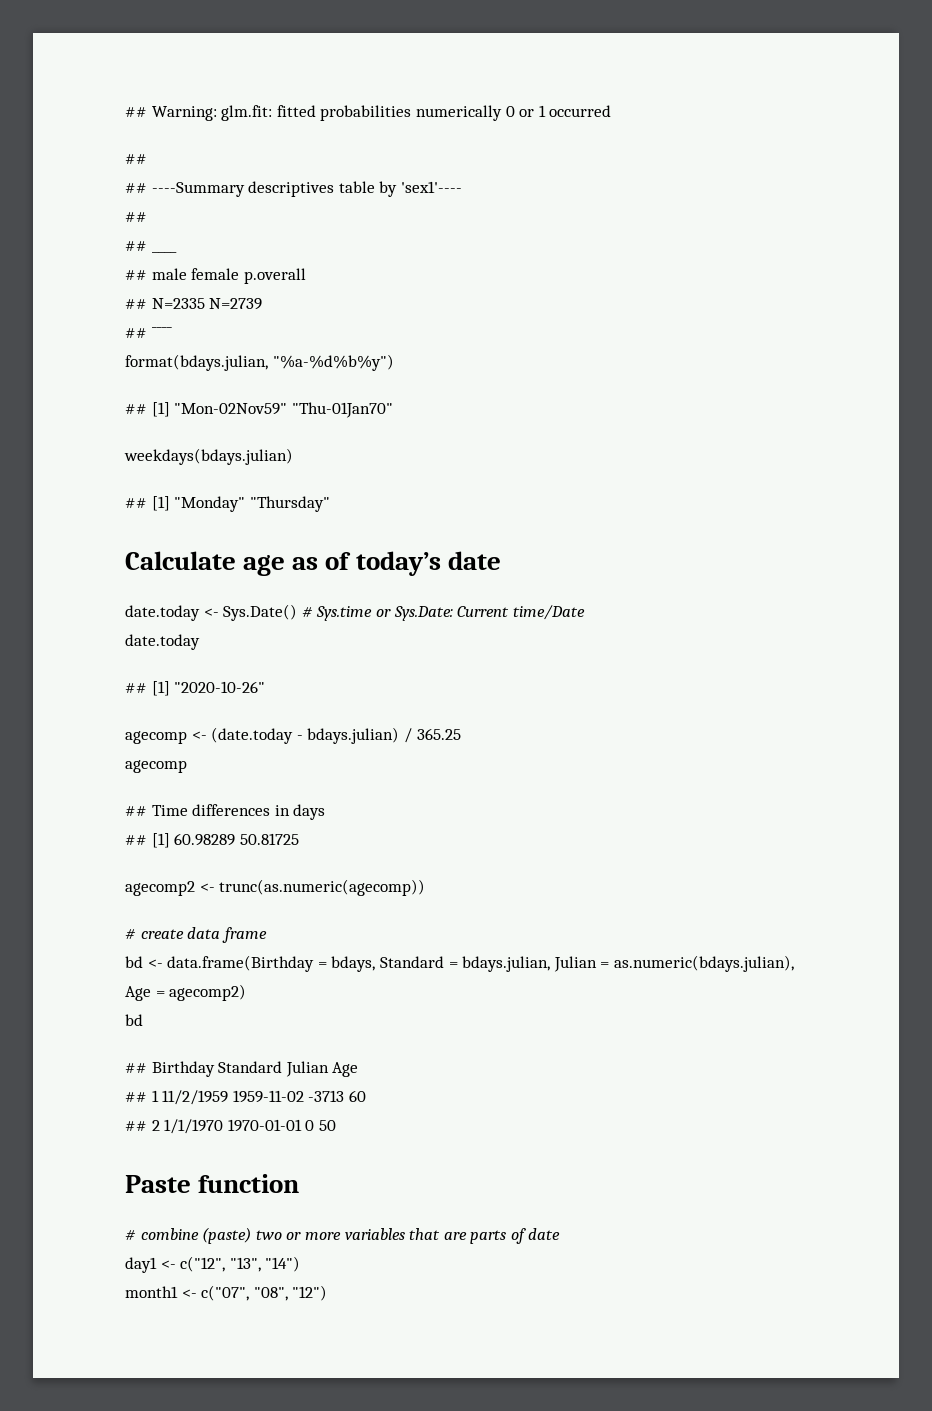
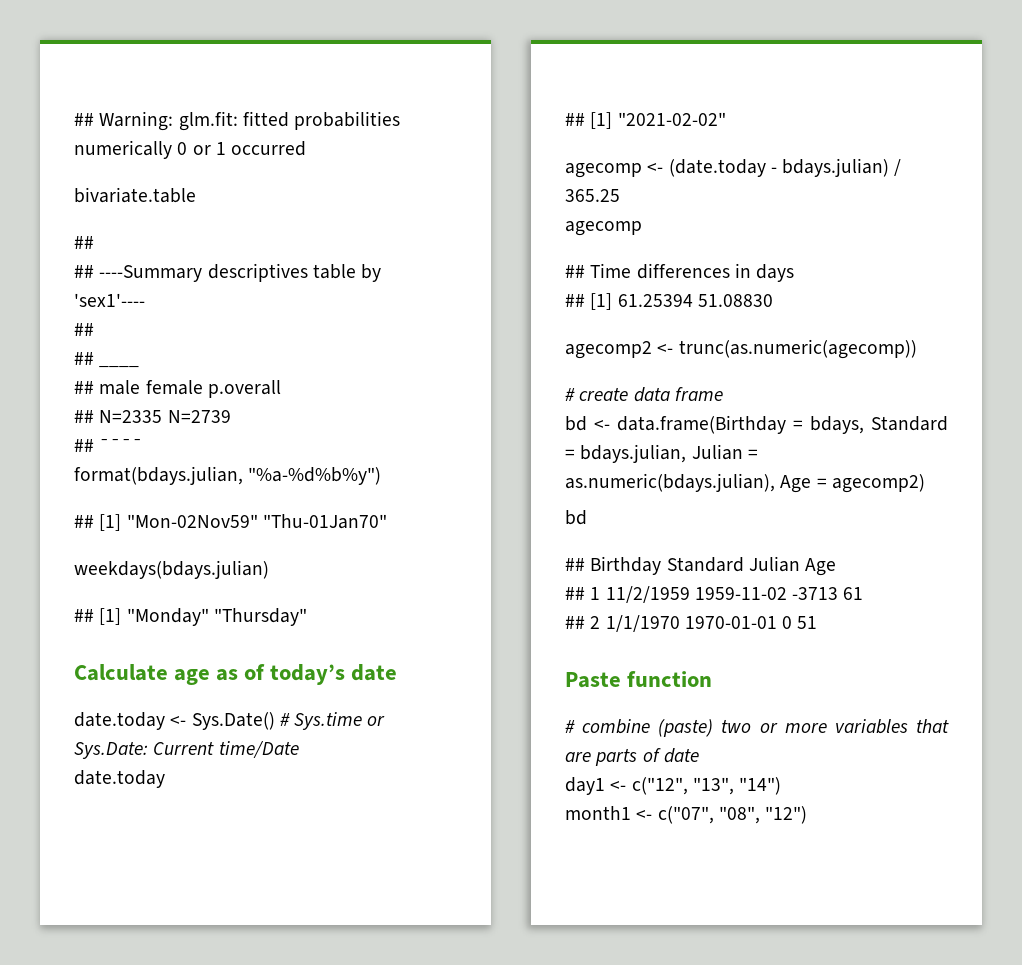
+ bivariate.table
- ## [1] "2020-10-26"
+ ## [1] "2021-02-02"
- ## [1] 60.98289 50.81725
+ ## [1] 61.25394 51.08830
- ## 1 11/2/1959 1959-11-02 -3713 60
+ ## 1 11/2/1959 1959-11-02 -3713 61
- ## 2 1/1/1970 1970-01-01 0 50
+ ## 2 1/1/1970 1970-01-01 0 51

